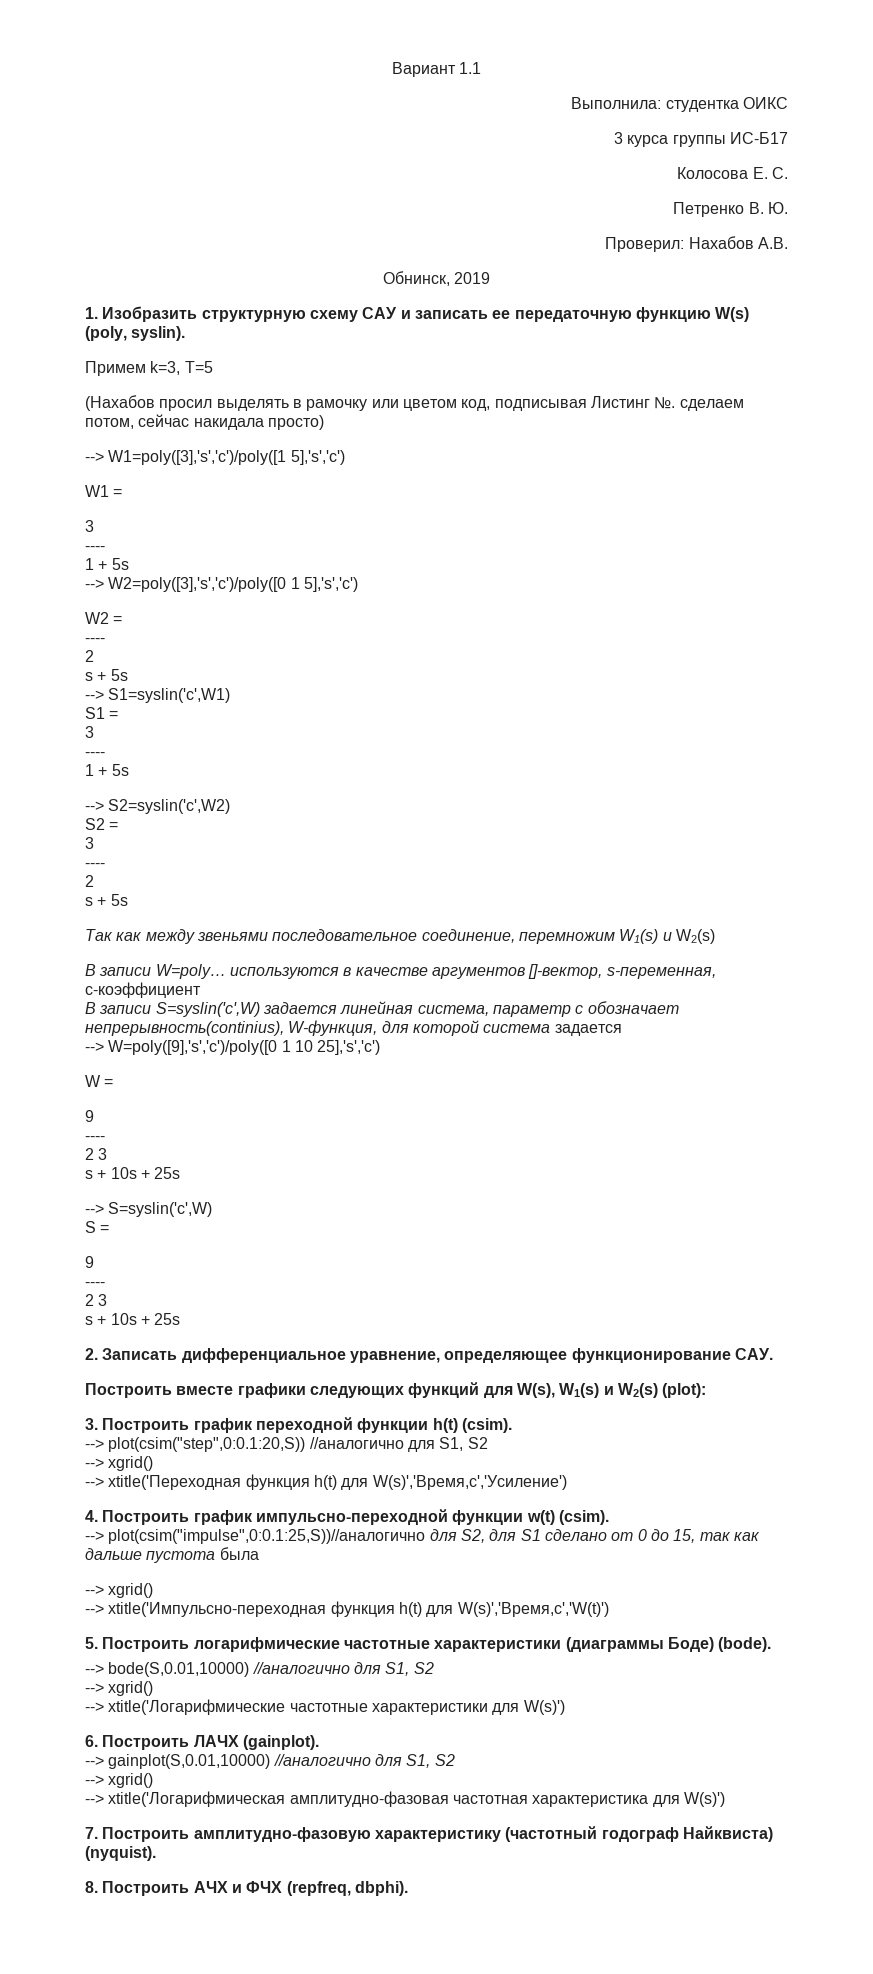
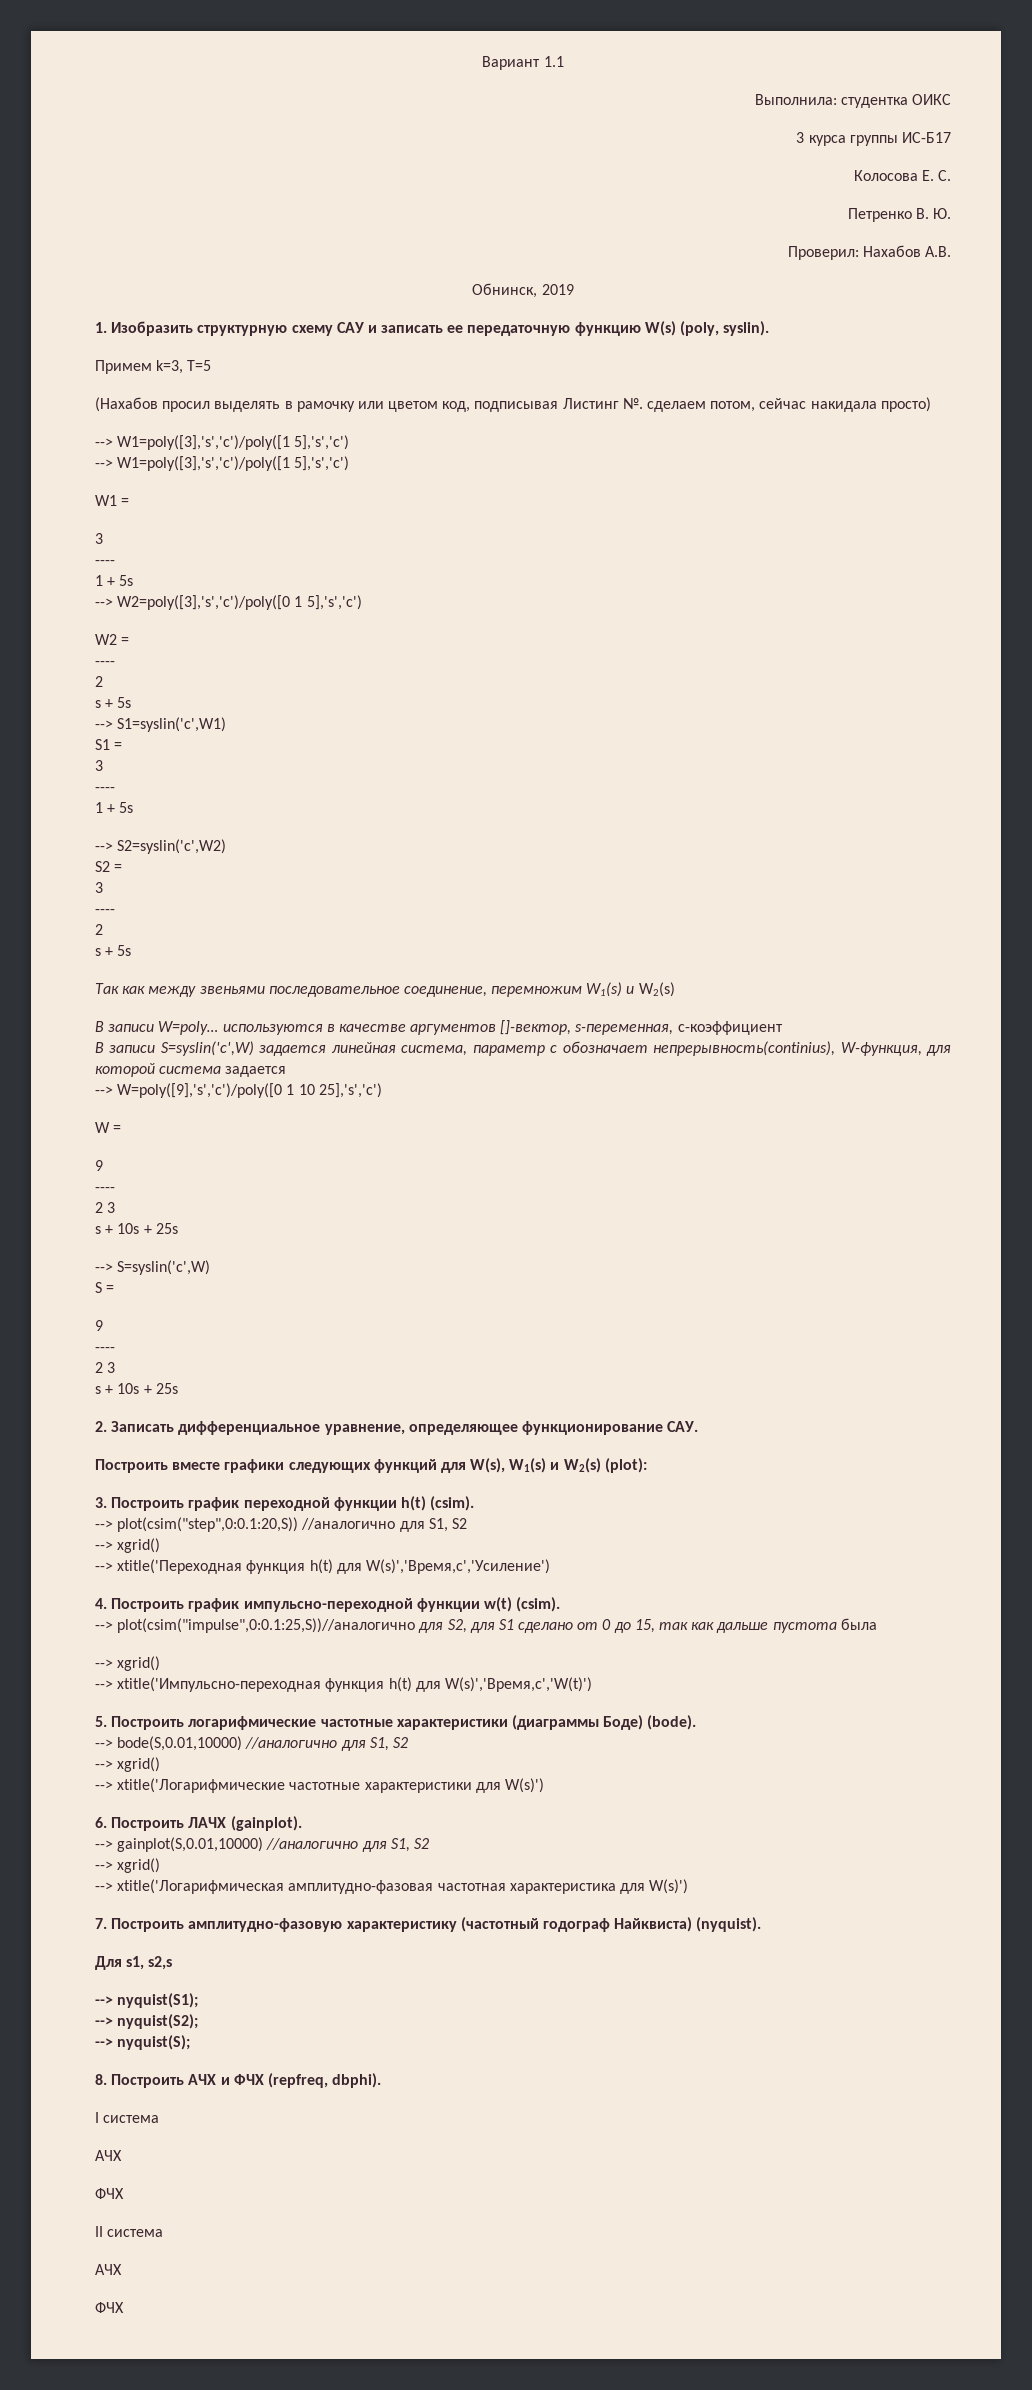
  (Нахабов просил выделять в рамочку или цветом код, подписывая Листинг №. сделаем потом, сейчас накидала просто)
+ --> W1=poly([3],'s','c')/poly([1 5],'s','c')
+ Для s1, s2,s
+ --> nyquist(S1);
+ --> nyquist(S2);
+ --> nyquist(S);
+ I система
+ АЧХ
+ ФЧХ
+ II система
+ АЧХ
+ ФЧХ

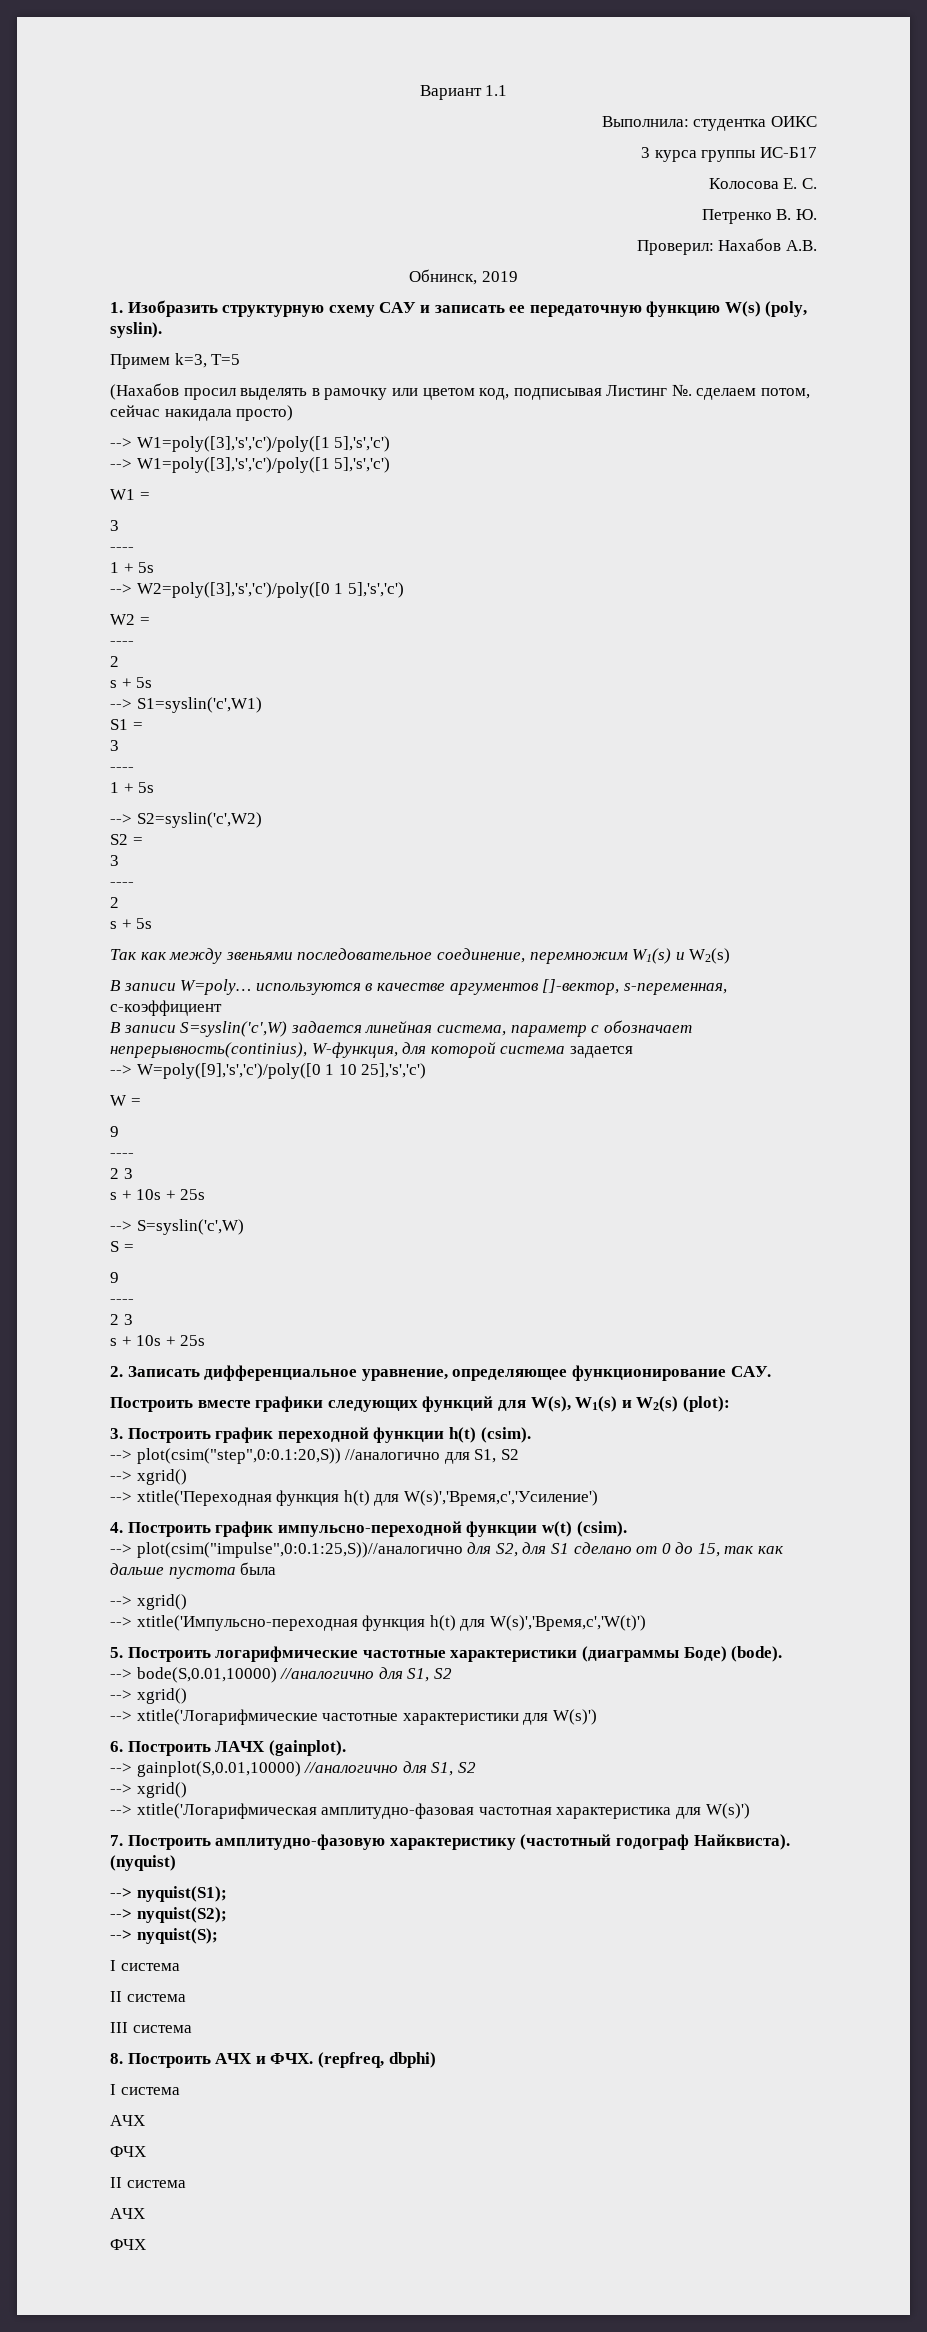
- 7. Построить амплитудно-фазовую характеристику (частотный годограф Найквиста) (nyquist).
- Для s1, s2,s
+ 7. Построить амплитудно-фазовую характеристику (частотный годограф Найквиста). (nyquist)
  --> nyquist(S);
+ I система
+ II система
+ III система
- 8. Построить АЧХ и ФЧХ (repfreq, dbphi).
+ 8. Построить АЧХ и ФЧХ. (repfreq, dbphi)

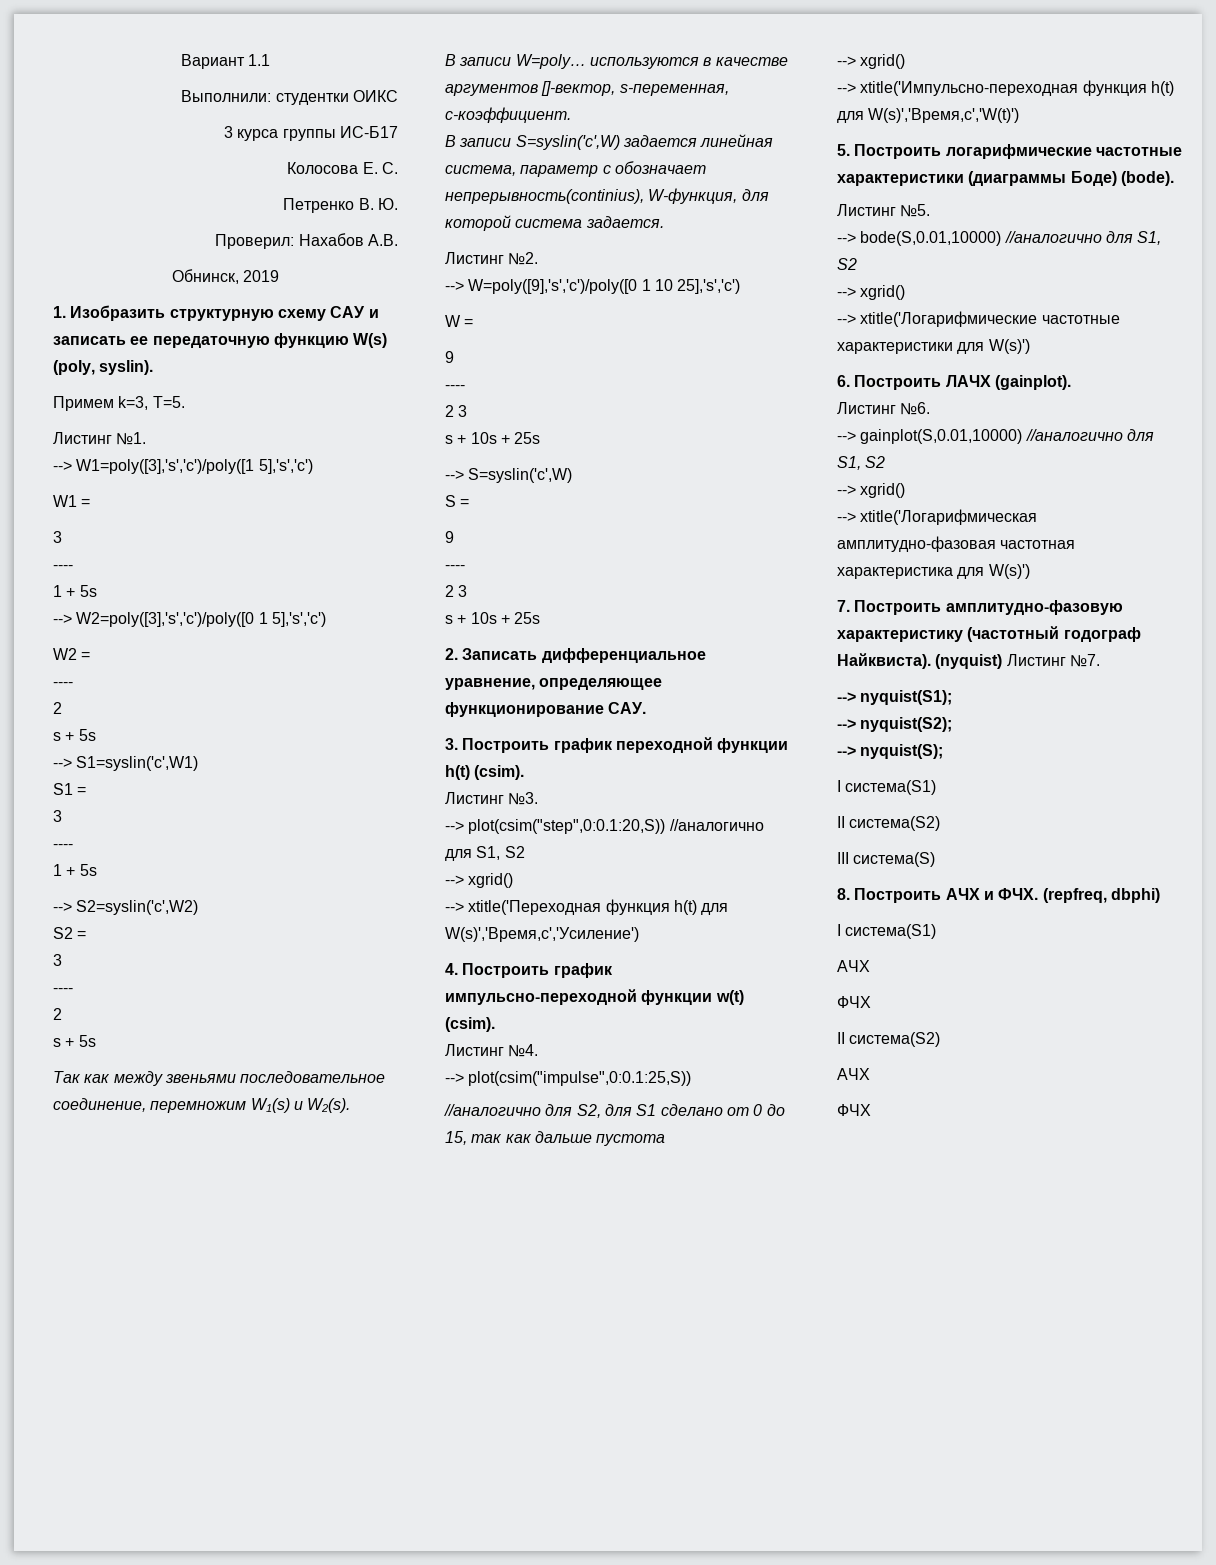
- Выполнила: студентка ОИКС
+ Выполнили: студентки ОИКС
- Примем k=3, T=5
- (Нахабов просил выделять в рамочку или цветом код, подписывая Листинг №. сделаем потом, сейчас накидала просто)
- --> W1=poly([3],'s','c')/poly([1 5],'s','c')
+ Примем k=3, T=5.
+ Листинг №1.
- Так как между звеньями последовательное соединение, перемножим W1(s) и W2(s)
+ Так как между звеньями последовательное соединение, перемножим W1(s) и W2(s).
- В записи W=poly… используются в качестве аргументов []-вектор, s-переменная, c-коэффициент
+ В записи W=poly… используются в качестве аргументов []-вектор, s-переменная, c-коэффициент.
- В записи S=syslin('c',W) задается линейная система, параметр c обозначает непрерывность(continius), W-функция, для которой система задается
+ В записи S=syslin('c',W) задается линейная система, параметр c обозначает непрерывность(continius), W-функция, для которой система задается.
+ Листинг №2.
- Построить вместе графики следующих функций для W(s), W1(s) и W2(s) (plot):
+ Листинг №3.
- --> plot(csim("impulse",0:0.1:25,S))//аналогично для S2, для S1 сделано от 0 до 15, так как дальше пустота была
+ Листинг №4.
+ --> plot(csim("impulse",0:0.1:25,S))
+ //аналогично для S2, для S1 сделано от 0 до 15, так как дальше пустота
+ Листинг №5.
+ Листинг №6.
- (nyquist)
+ (nyquist) Листинг №7.
  --> nyquist(S);
- I система
- II система
+ I система(S1)
+ II система(S2)
- III система
+ III система(S)
  8. Построить АЧХ и ФЧХ. (repfreq, dbphi)
- I система
+ I система(S1)
  АЧХ
  ФЧХ
- II система
+ II система(S2)

